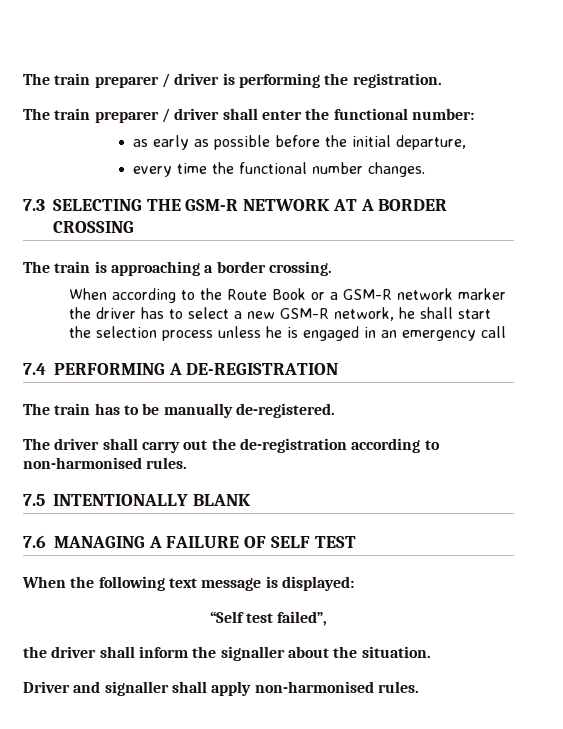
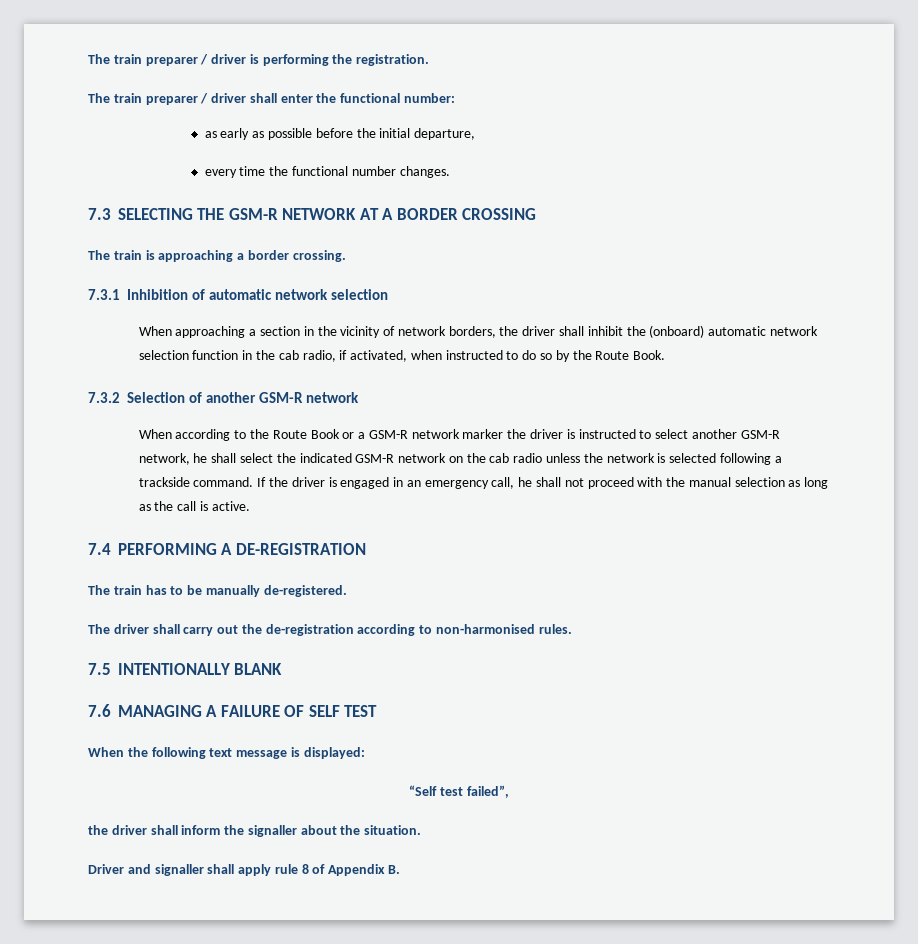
+ 7.3.1 Inhibition of automatic network selection
+ When approaching a section in the vicinity of network borders, the driver shall inhibit the (onboard) automatic network selection function in the cab radio, if activated, when instructed to do so by the Route Book.
+ 7.3.2 Selection of another GSM-R network
- When according to the Route Book or a GSM-R network marker the driver has to select a new GSM-R network, he shall start the selection process unless he is engaged in an emergency call
+ When according to the Route Book or a GSM-R network marker the driver is instructed to select another GSM-R network, he shall select the indicated GSM-R network on the cab radio unless the network is selected following a trackside command. If the driver is engaged in an emergency call, he shall not proceed with the manual selection as long as the call is active.
- Driver and signaller shall apply non-harmonised rules.
+ Driver and signaller shall apply rule 8 of Appendix B.

